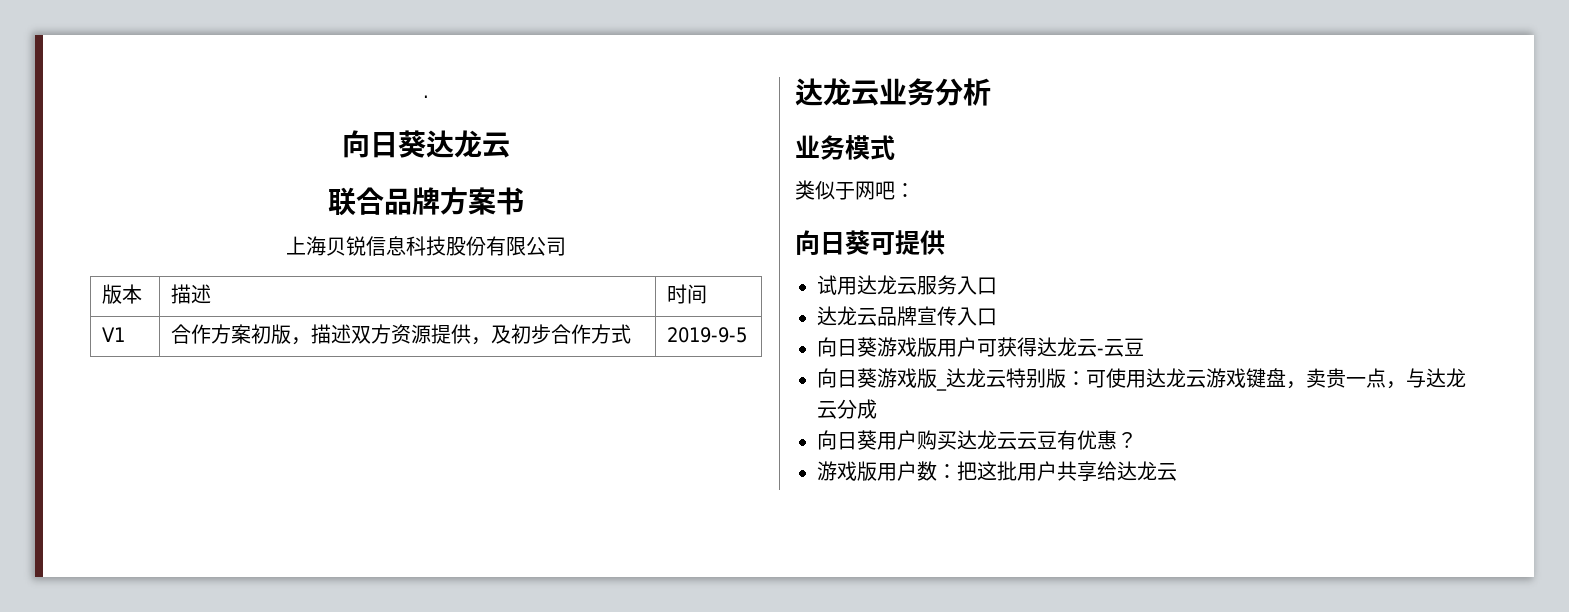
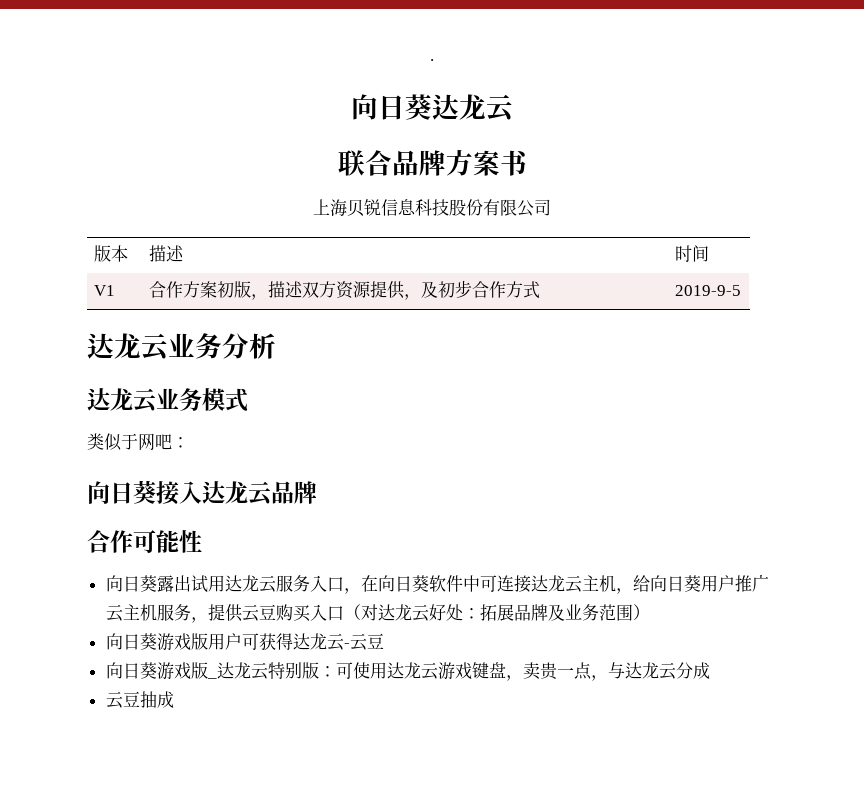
- 业务模式
+ 达龙云业务模式
- 向日葵可提供
- 试用达龙云服务入口
- 达龙云品牌宣传入口
+ 向日葵接入达龙云品牌
+ 合作可能性
+ 向日葵露出试用达龙云服务入口，在向日葵软件中可连接达龙云主机，给向日葵用户推广云主机服务，提供云豆购买入口（对达龙云好处：拓展品牌及业务范围）
- 向日葵用户购买达龙云云豆有优惠？
- 游戏版用户数：把这批用户共享给达龙云
+ 云豆抽成

